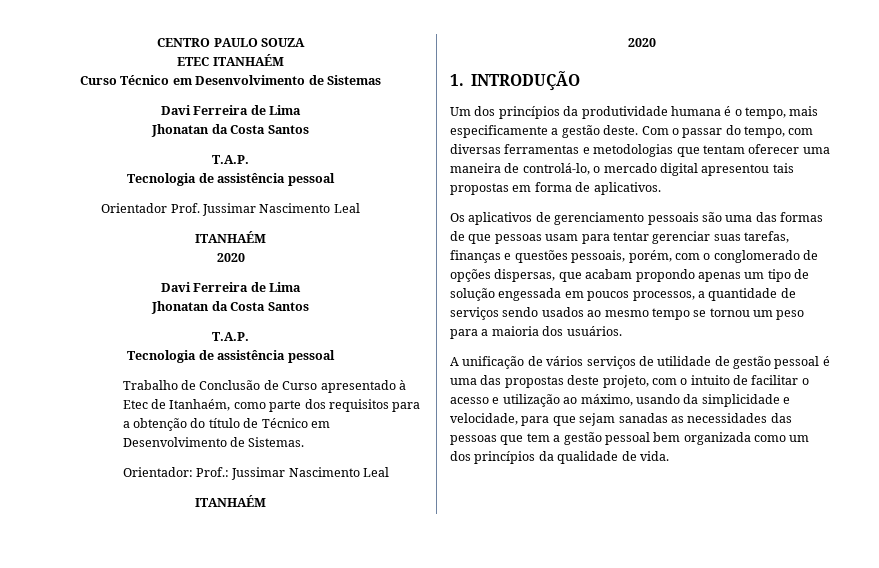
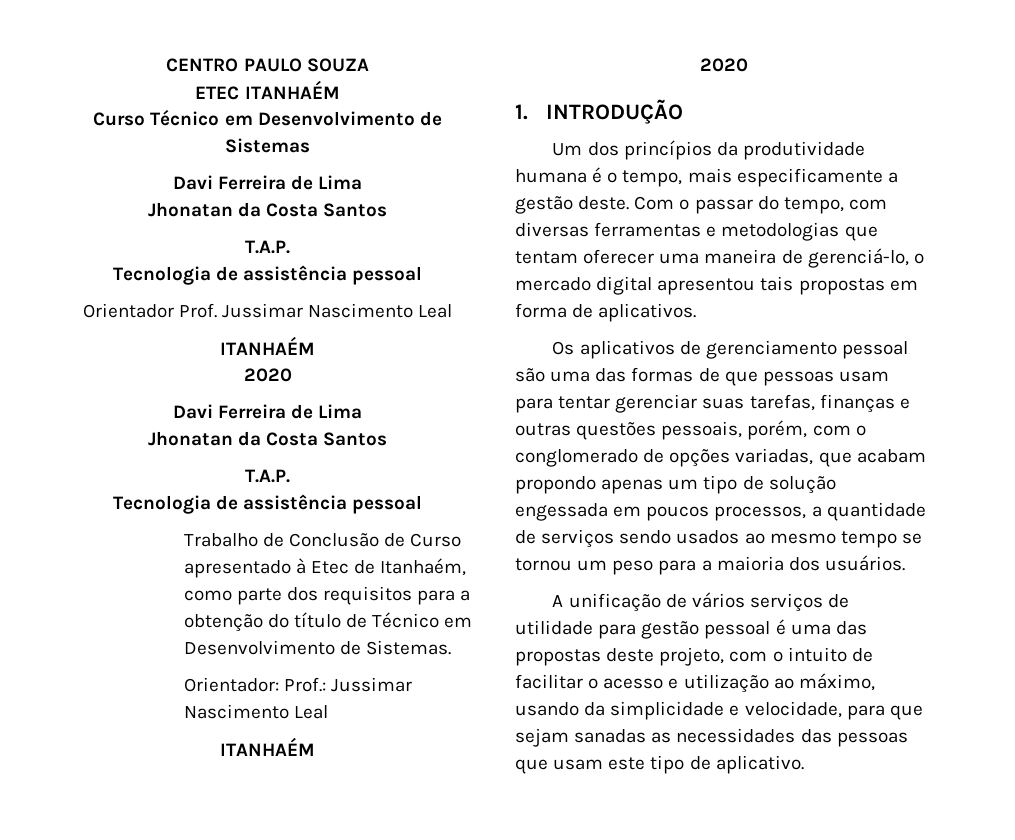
- Com o passar do tempo, com diversas ferramentas e metodologias que tentam oferecer uma maneira de controlá-lo, o mercado digital apresentou tais propostas em forma de aplicativos.
+ Com o passar do tempo, com diversas ferramentas e metodologias que tentam oferecer uma maneira de gerenciá-lo, o mercado digital apresentou tais propostas em forma de aplicativos.
- Os aplicativos de gerenciamento pessoais são uma das formas de que pessoas usam para tentar gerenciar suas tarefas, finanças e questões pessoais, porém, com o conglomerado de opções dispersas, que acabam propondo apenas um tipo de solução engessada em poucos processos, a quantidade de serviços sendo usados ao mesmo tempo se tornou um peso para a maioria dos usuários.
+ Os aplicativos de gerenciamento pessoal são uma das formas de que pessoas usam para tentar gerenciar suas tarefas, finanças e outras questões pessoais, porém, com o conglomerado de opções variadas, que acabam propondo apenas um tipo de solução engessada em poucos processos, a quantidade de serviços sendo usados ao mesmo tempo se tornou um peso para a maioria dos usuários.
- A unificação de vários serviços de utilidade de gestão pessoal é uma das propostas deste projeto, com o intuito de facilitar o acesso e utilização ao máximo, usando da simplicidade e velocidade, para que sejam sanadas as necessidades das pessoas que tem a gestão pessoal bem organizada como um dos princípios da qualidade de vida.
+ A unificação de vários serviços de utilidade para gestão pessoal é uma das propostas deste projeto, com o intuito de facilitar o acesso e utilização ao máximo, usando da simplicidade e velocidade, para que sejam sanadas as necessidades das pessoas que usam este tipo de aplicativo.

